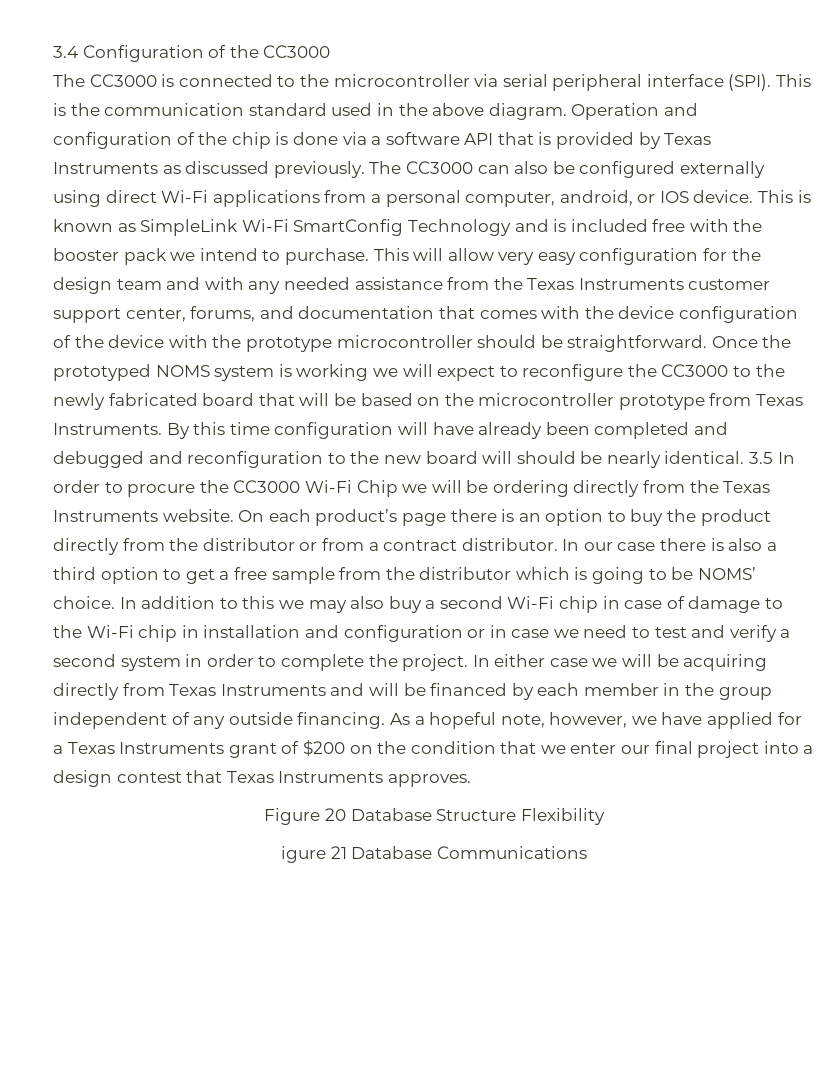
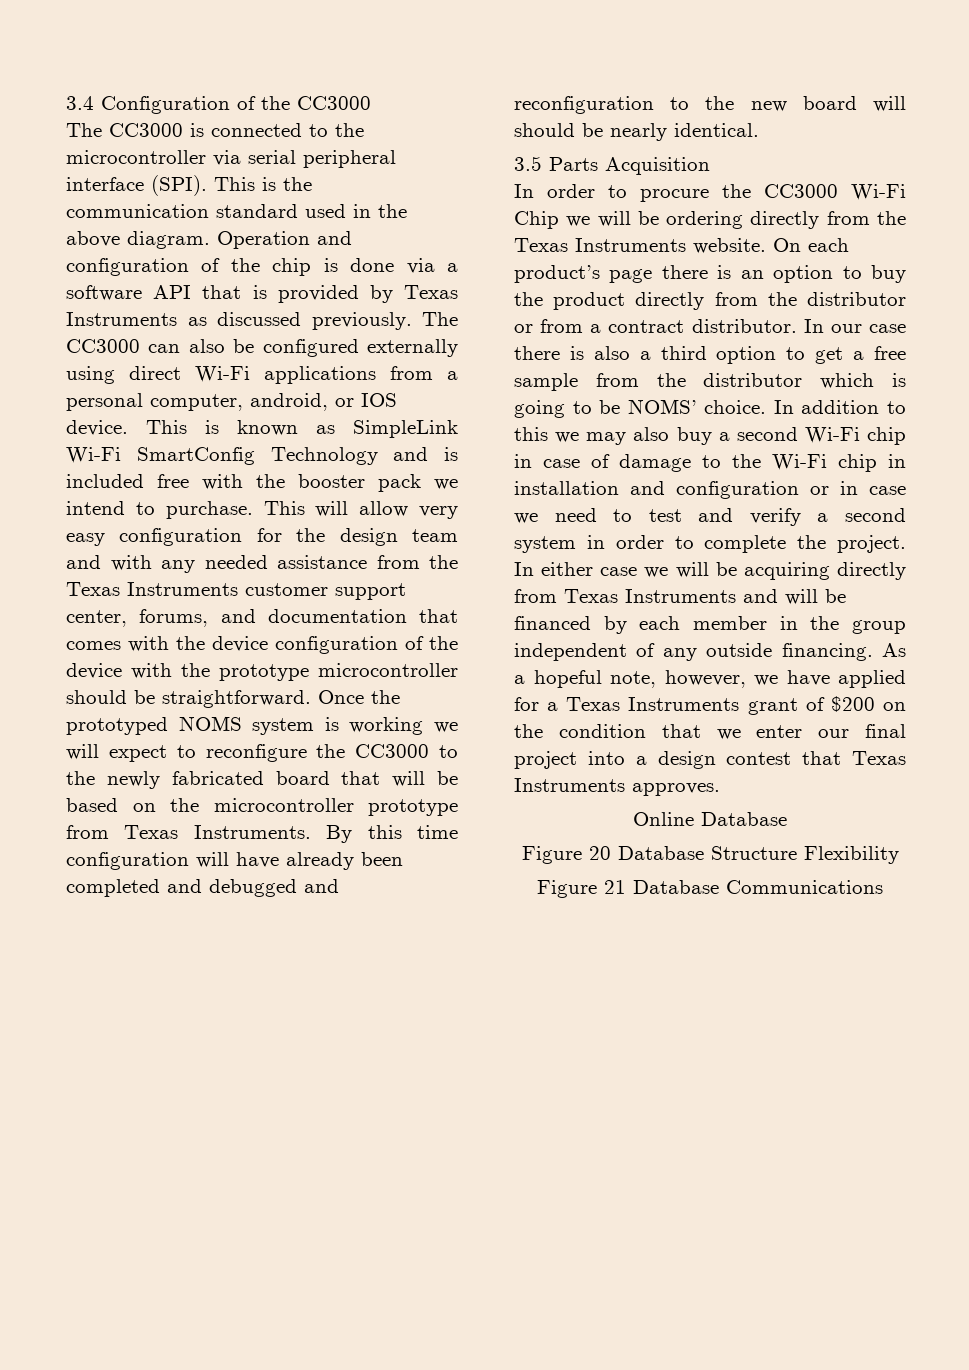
- By this time configuration will have already been completed and debugged and reconfiguration to the new board will should be nearly identical. 3.5 In order to procure the CC3000 Wi-Fi Chip we will be ordering directly from the Texas Instruments website.
+ By this time configuration will have already been completed and debugged and reconfiguration to the new board will should be nearly identical.
+ 3.5 Parts Acquisition
+ In order to procure the CC3000 Wi-Fi Chip we will be ordering directly from the Texas Instruments website.
+ Online Database
- igure 21 Database Communications
+ Figure 21 Database Communications

